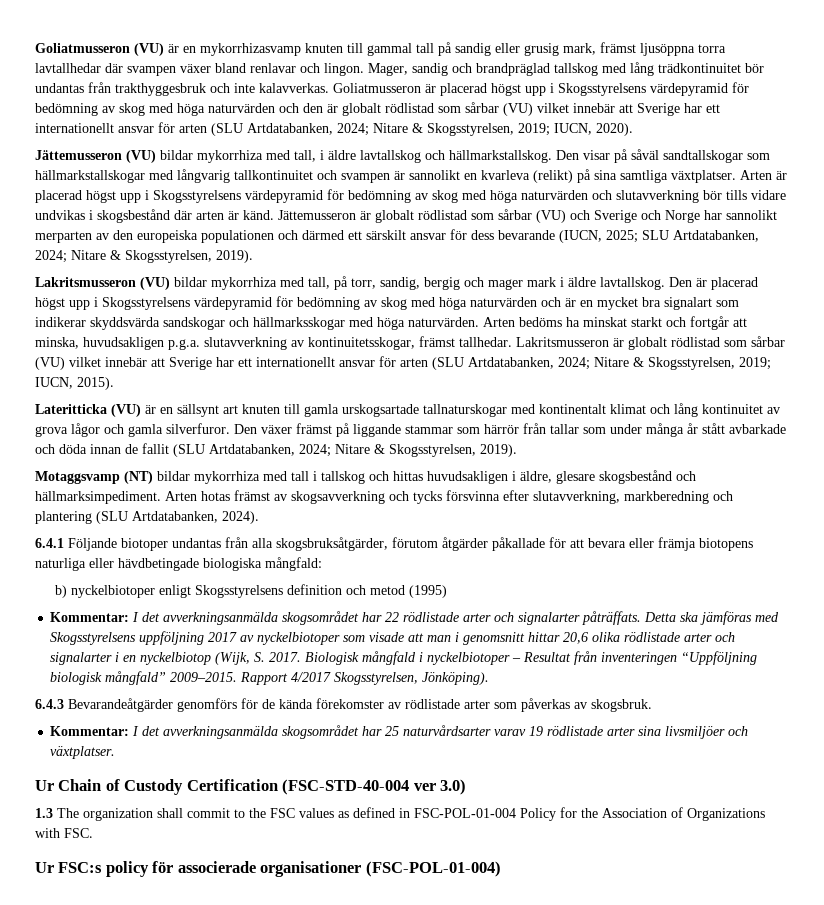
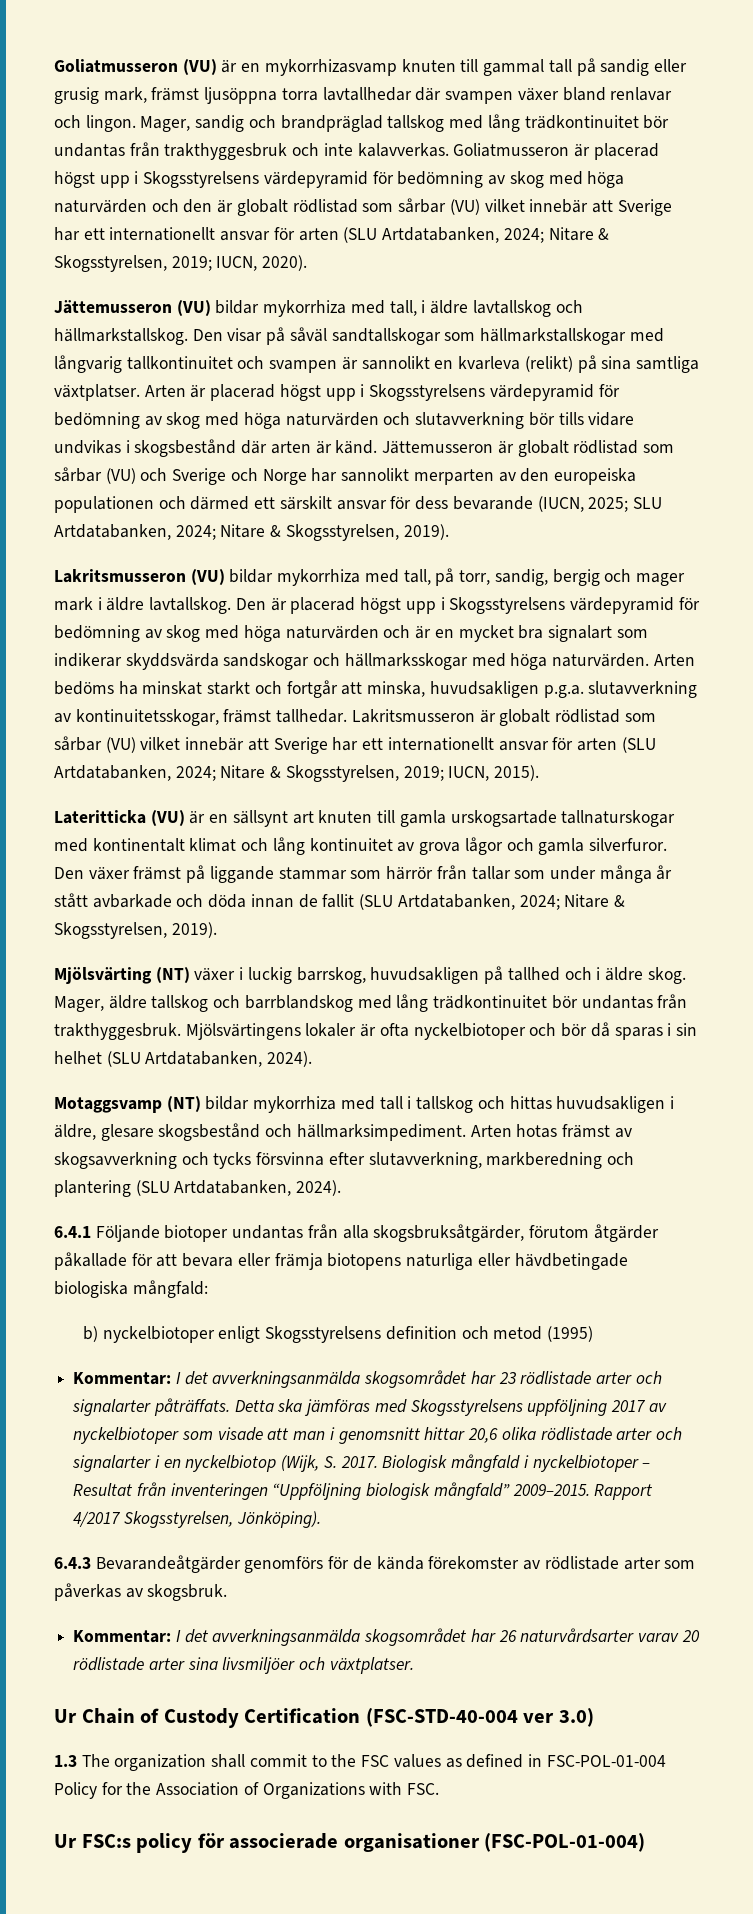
+ Mjölsvärting (NT) växer i luckig barrskog, huvudsakligen på tallhed och i äldre skog. Mager, äldre tallskog och barrblandskog med lång trädkontinuitet bör undantas från trakthyggesbruk. Mjölsvärtingens lokaler är ofta nyckelbiotoper och bör då sparas i sin helhet (SLU Artdatabanken, 2024).
- Kommentar: I det avverkningsanmälda skogsområdet har 22 rödlistade arter och signalarter påträffats.
+ Kommentar: I det avverkningsanmälda skogsområdet har 23 rödlistade arter och signalarter påträffats.
- Kommentar: I det avverkningsanmälda skogsområdet har 25 naturvårdsarter varav 19 rödlistade arter sina livsmiljöer och växtplatser.
+ Kommentar: I det avverkningsanmälda skogsområdet har 26 naturvårdsarter varav 20 rödlistade arter sina livsmiljöer och växtplatser.

